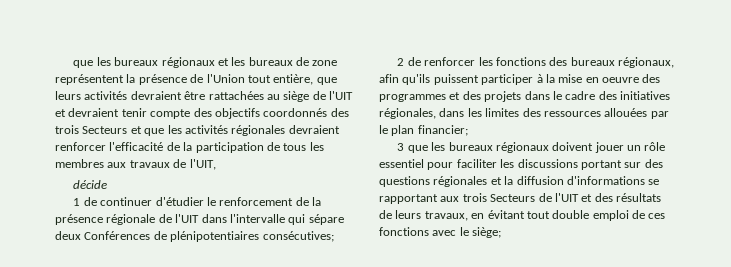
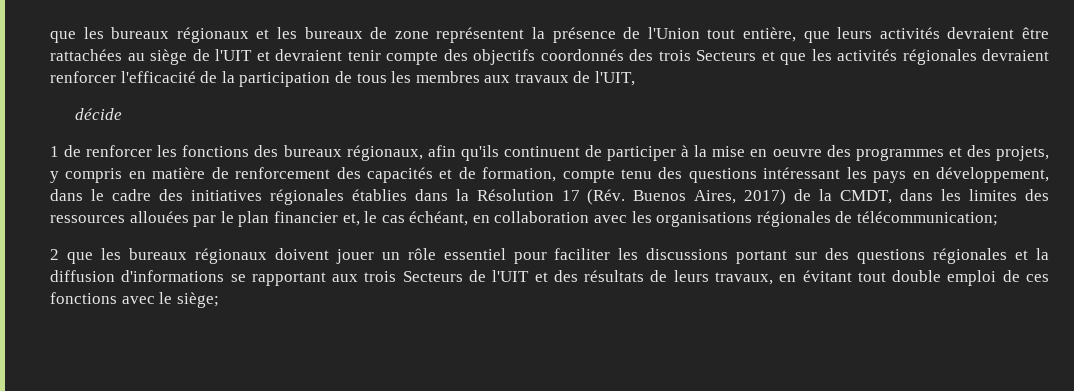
- 1 de continuer d'étudier le renforcement de la présence régionale de l'UIT dans l'intervalle qui sépare deux Conférences de plénipotentiaires consécutives;
- 2 de renforcer les fonctions des bureaux régionaux, afin qu'ils puissent participer à la mise en oeuvre des programmes et des projets dans le cadre des initiatives régionales, dans les limites des ressources allouées par le plan financier;
- 3 que les bureaux régionaux doivent jouer un rôle essentiel pour faciliter les discussions portant sur des questions régionales et la diffusion d'informations se rapportant aux trois Secteurs de l'UIT et des résultats de leurs travaux, en évitant tout double emploi de ces fonctions avec le siège;
+ 1 de renforcer les fonctions des bureaux régionaux, afin qu'ils continuent de participer à la mise en oeuvre des programmes et des projets, y compris en matière de renforcement des capacités et de formation, compte tenu des questions intéressant les pays en développement, dans le cadre des initiatives régionales établies dans la Résolution 17 (Rév. Buenos Aires, 2017) de la CMDT, dans les limites des ressources allouées par le plan financier et, le cas échéant, en collaboration avec les organisations régionales de télécommunication;
+ 2 que les bureaux régionaux doivent jouer un rôle essentiel pour faciliter les discussions portant sur des questions régionales et la diffusion d'informations se rapportant aux trois Secteurs de l'UIT et des résultats de leurs travaux, en évitant tout double emploi de ces fonctions avec le siège;

